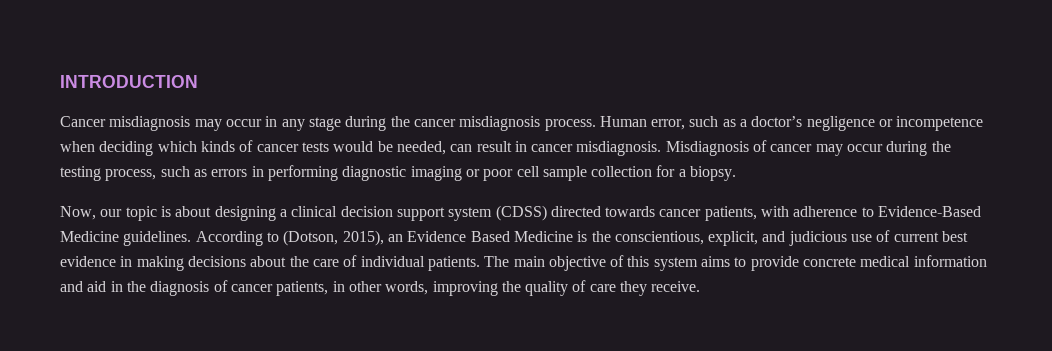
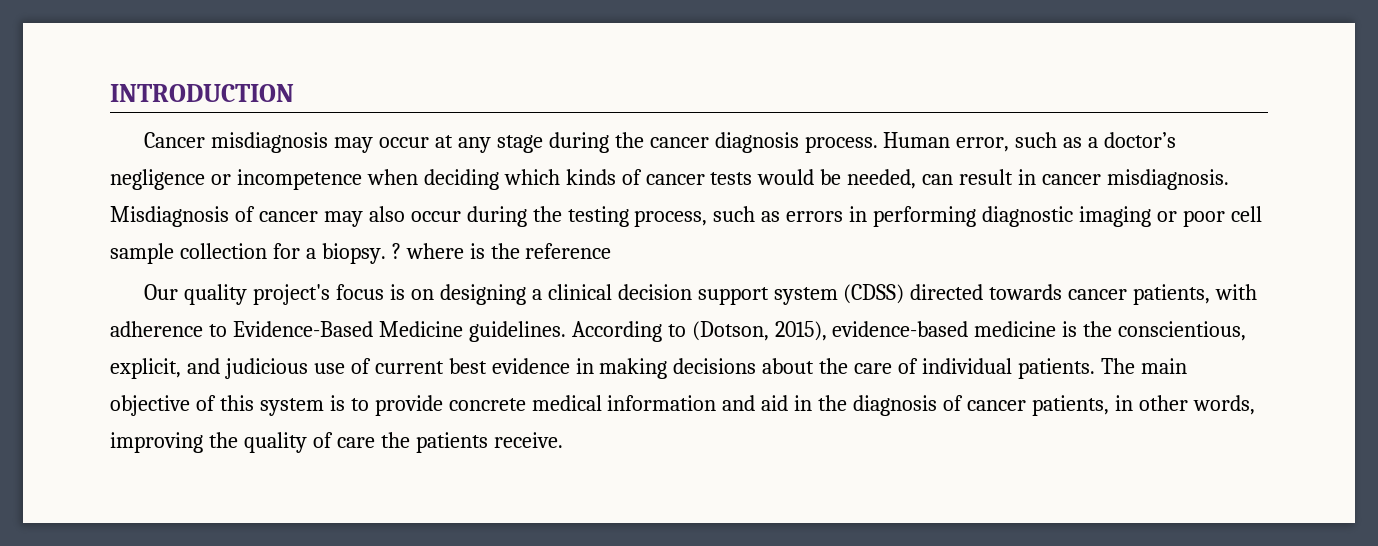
- Cancer misdiagnosis may occur in any stage during the cancer misdiagnosis process.
+ Cancer misdiagnosis may occur at any stage during the cancer diagnosis process.
- Misdiagnosis of cancer may occur during the testing process, such as errors in performing diagnostic imaging or poor cell sample collection for a biopsy.
- Now, our topic is about designing a clinical decision support system (CDSS) directed towards cancer patients, with adherence to Evidence-Based Medicine guidelines.
+ Misdiagnosis of cancer may also occur during the testing process, such as errors in performing diagnostic imaging or poor cell sample collection for a biopsy. ? where is the reference
+ Our quality project's focus is on designing a clinical decision support system (CDSS) directed towards cancer patients, with adherence to Evidence-Based Medicine guidelines.
- According to (Dotson, 2015), an Evidence Based Medicine is the conscientious, explicit, and judicious use of current best evidence in making decisions about the care of individual patients.
+ According to (Dotson, 2015), evidence-based medicine is the conscientious, explicit, and judicious use of current best evidence in making decisions about the care of individual patients.
- The main objective of this system aims to provide concrete medical information and aid in the diagnosis of cancer patients, in other words, improving the quality of care they receive.
+ The main objective of this system is to provide concrete medical information and aid in the diagnosis of cancer patients, in other words, improving the quality of care the patients receive.

